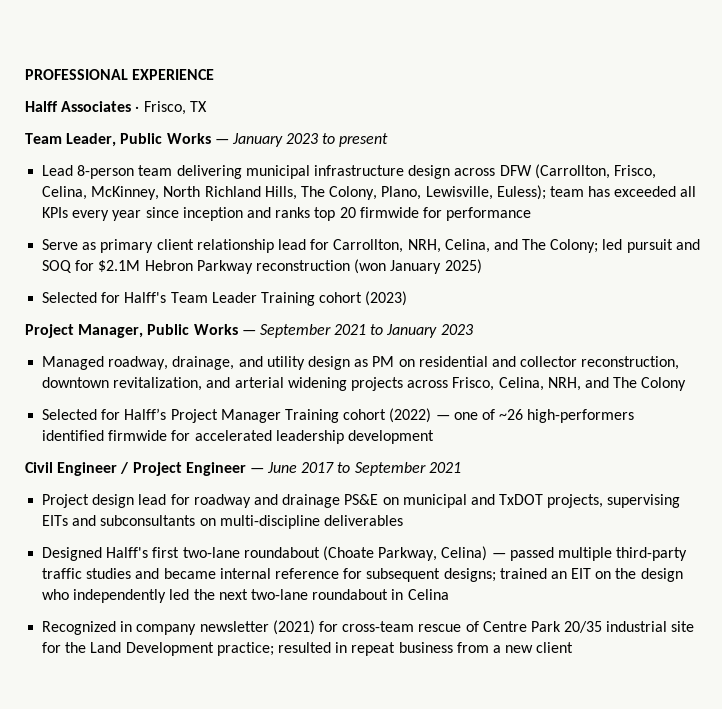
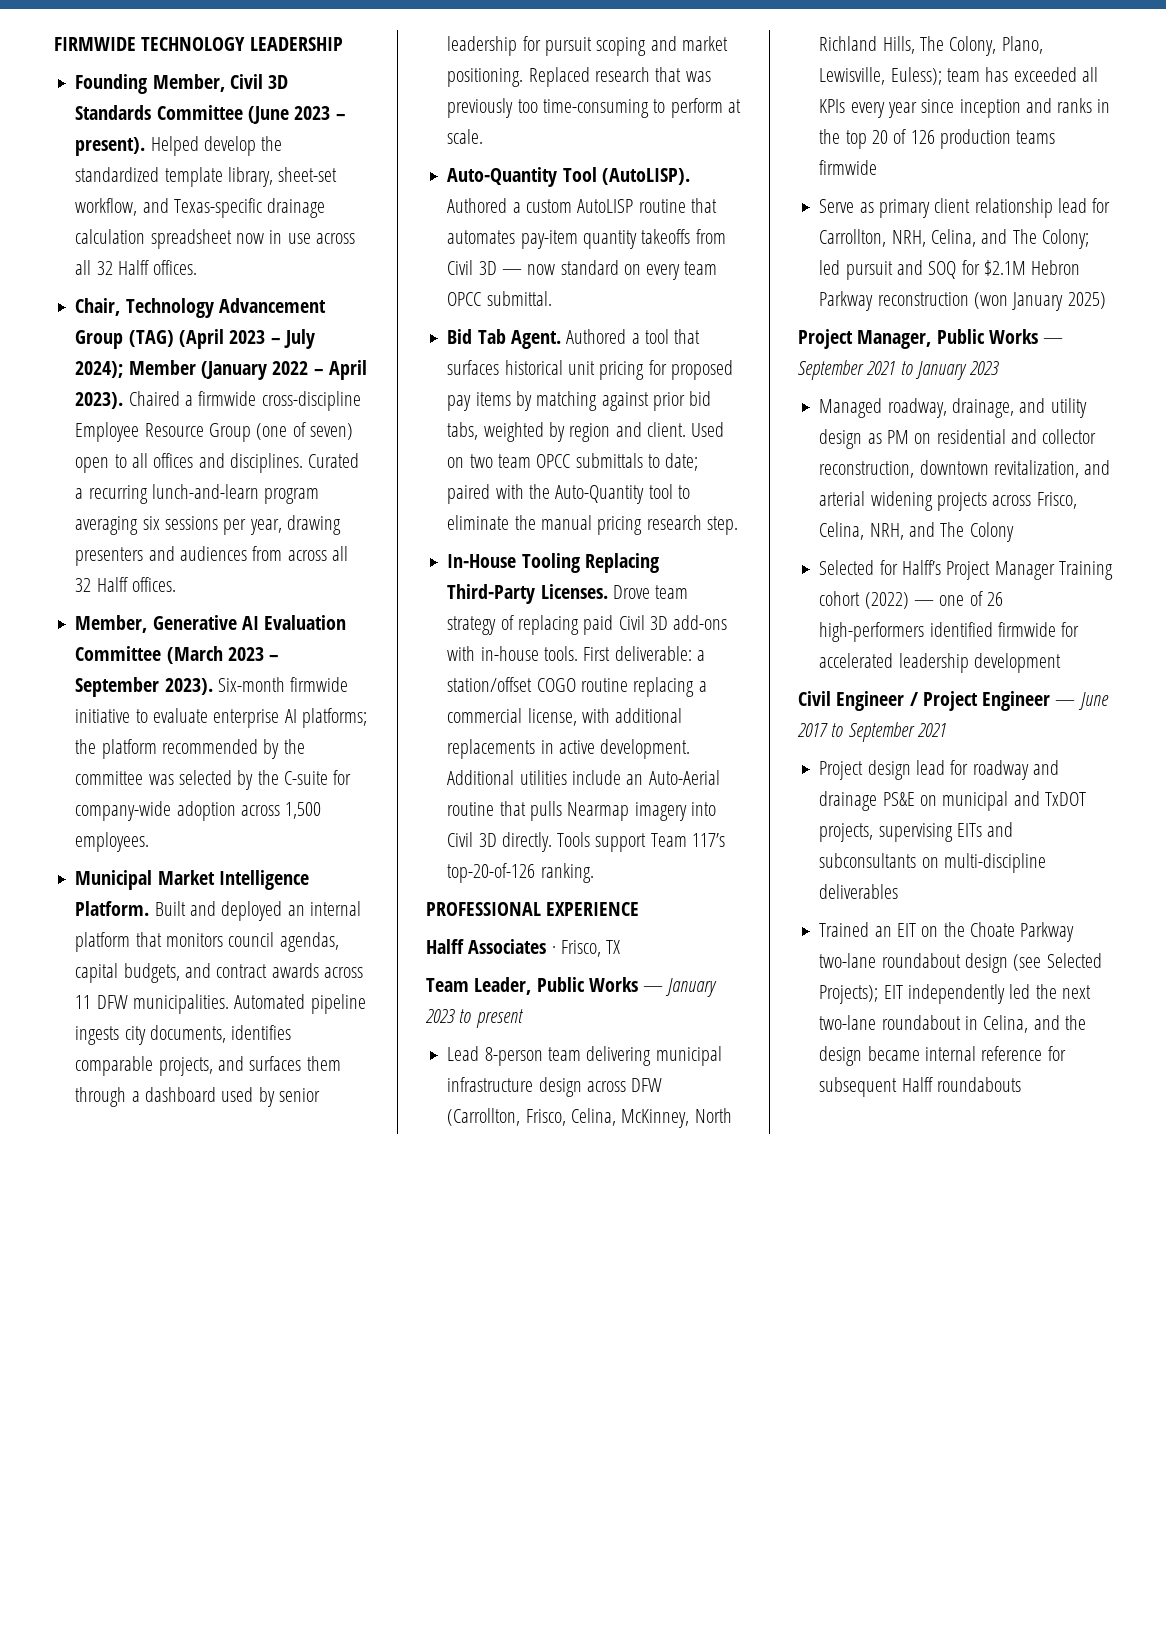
+ FIRMWIDE TECHNOLOGY LEADERSHIP
+ Founding Member, Civil 3D Standards Committee (June 2023 – present). Helped develop the standardized template library, sheet-set workflow, and Texas-specific drainage calculation spreadsheet now in use across all 32 Halff offices.
+ Chair, Technology Advancement Group (TAG) (April 2023 – July 2024); Member (January 2022 – April 2023). Chaired a firmwide cross-discipline Employee Resource Group (one of seven) open to all offices and disciplines. Curated a recurring lunch-and-learn program averaging six sessions per year, drawing presenters and audiences from across all 32 Halff offices.
+ Member, Generative AI Evaluation Committee (March 2023 – September 2023). Six-month firmwide initiative to evaluate enterprise AI platforms; the platform recommended by the committee was selected by the C-suite for company-wide adoption across 1,500 employees.
+ Municipal Market Intelligence Platform. Built and deployed an internal platform that monitors council agendas, capital budgets, and contract awards across 11 DFW municipalities. Automated pipeline ingests city documents, identifies comparable projects, and surfaces them through a dashboard used by senior leadership for pursuit scoping and market positioning. Replaced research that was previously too time-consuming to perform at scale.
+ Auto-Quantity Tool (AutoLISP). Authored a custom AutoLISP routine that automates pay-item quantity takeoffs from Civil 3D — now standard on every team OPCC submittal.
+ Bid Tab Agent. Authored a tool that surfaces historical unit pricing for proposed pay items by matching against prior bid tabs, weighted by region and client. Used on two team OPCC submittals to date; paired with the Auto-Quantity tool to eliminate the manual pricing research step.
+ In-House Tooling Replacing Third-Party Licenses. Drove team strategy of replacing paid Civil 3D add-ons with in-house tools. First deliverable: a station/offset COGO routine replacing a commercial license, with additional replacements in active development. Additional utilities include an Auto-Aerial routine that pulls Nearmap imagery into Civil 3D directly. Tools support Team 117’s top-20-of-126 ranking.
- Lead 8-person team delivering municipal infrastructure design across DFW (Carrollton, Frisco, Celina, McKinney, North Richland Hills, The Colony, Plano, Lewisville, Euless); team has exceeded all KPIs every year since inception and ranks top 20 firmwide for performance
+ Lead 8-person team delivering municipal infrastructure design across DFW (Carrollton, Frisco, Celina, McKinney, North Richland Hills, The Colony, Plano, Lewisville, Euless); team has exceeded all KPIs every year since inception and ranks in the top 20 of 126 production teams firmwide
- Selected for Halff's Team Leader Training cohort (2023)
- Selected for Halff’s Project Manager Training cohort (2022) — one of ~26 high-performers identified firmwide for accelerated leadership development
+ Selected for Halff’s Project Manager Training cohort (2022) — one of 26 high-performers identified firmwide for accelerated leadership development
- Designed Halff's first two-lane roundabout (Choate Parkway, Celina) — passed multiple third-party traffic studies and became internal reference for subsequent designs; trained an EIT on the design who independently led the next two-lane roundabout in Celina
- Recognized in company newsletter (2021) for cross-team rescue of Centre Park 20/35 industrial site for the Land Development practice; resulted in repeat business from a new client
+ Trained an EIT on the Choate Parkway two-lane roundabout design (see Selected Projects); EIT independently led the next two-lane roundabout in Celina, and the design became internal reference for subsequent Halff roundabouts

